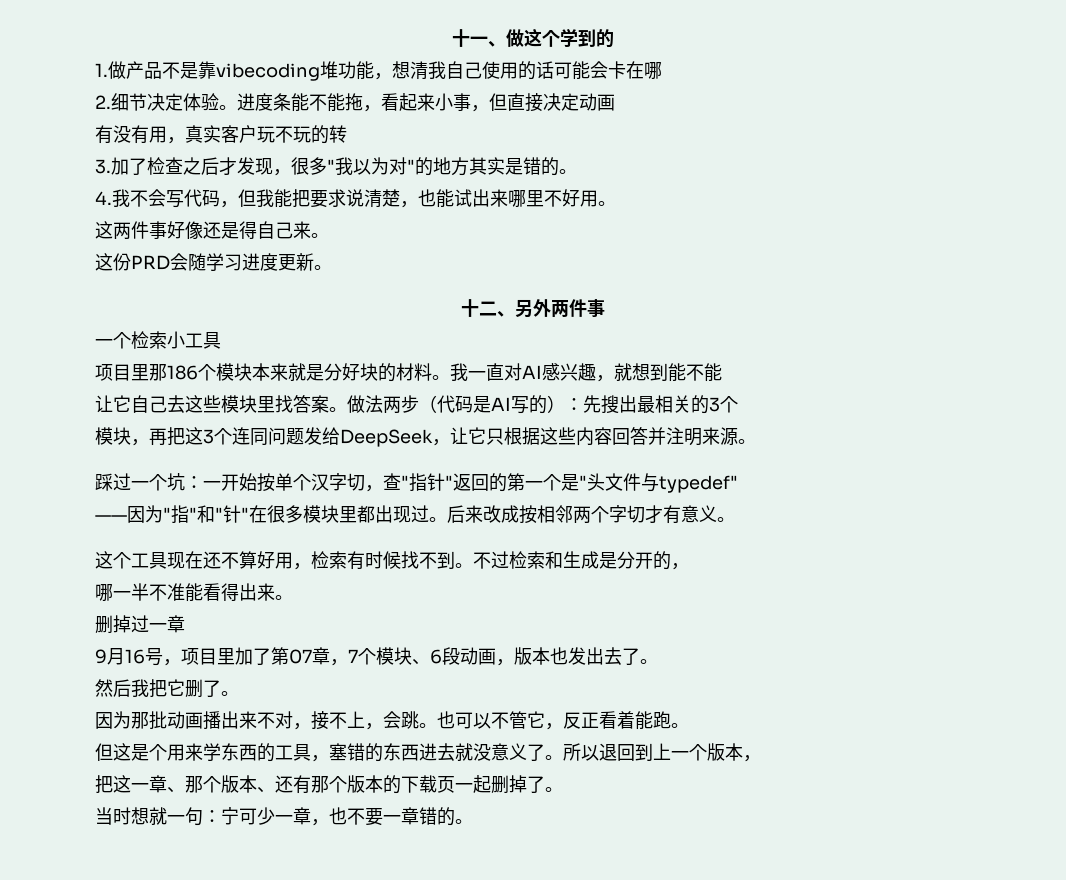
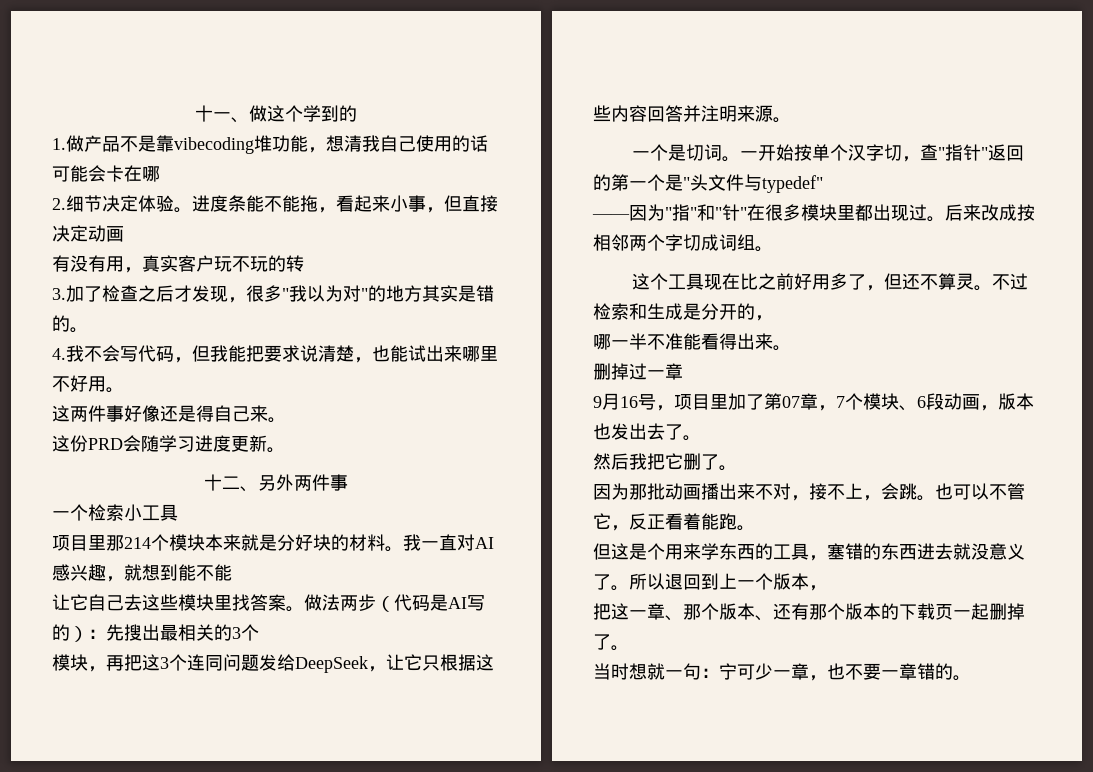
- 项目里那186个模块本来就是分好块的材料。
+ 项目里那214个模块本来就是分好块的材料。
- 踩过一个坑：一开始按单个汉字切，查"指针"返回的第一个是"头文件与typedef"
+ 一个是切词。一开始按单个汉字切，查"指针"返回的第一个是"头文件与typedef"
- 后来改成按相邻两个字切才有意义。
+ 后来改成按相邻两个字切成词组。
- 这个工具现在还不算好用，检索有时候找不到。
+ 这个工具现在比之前好用多了，但还不算灵。

